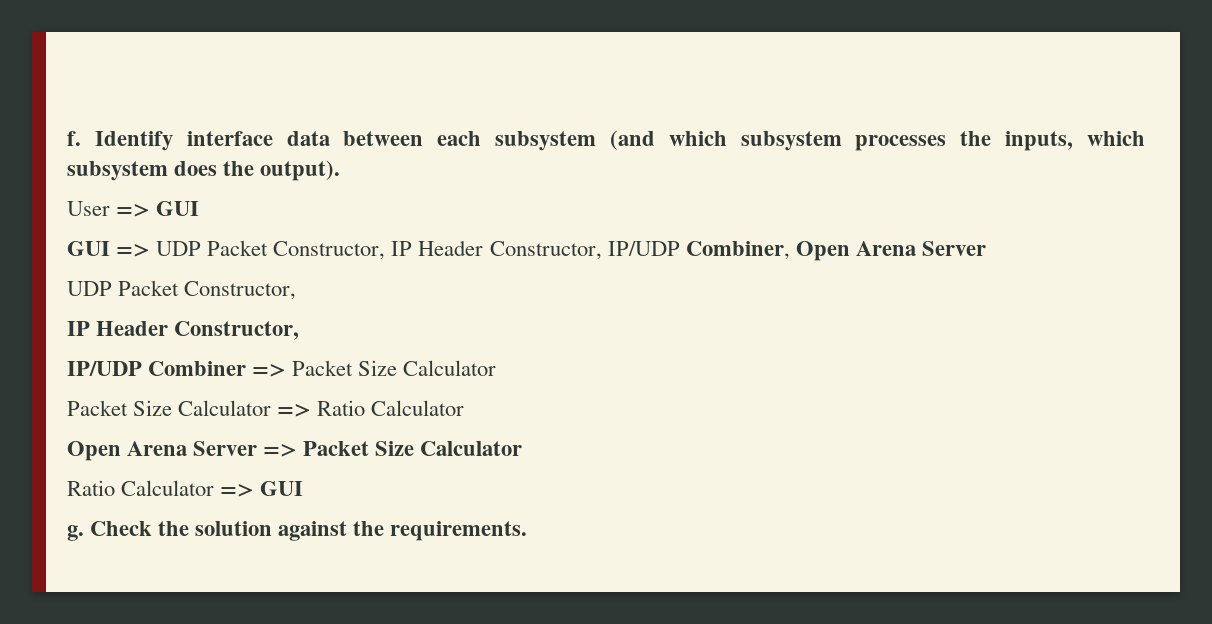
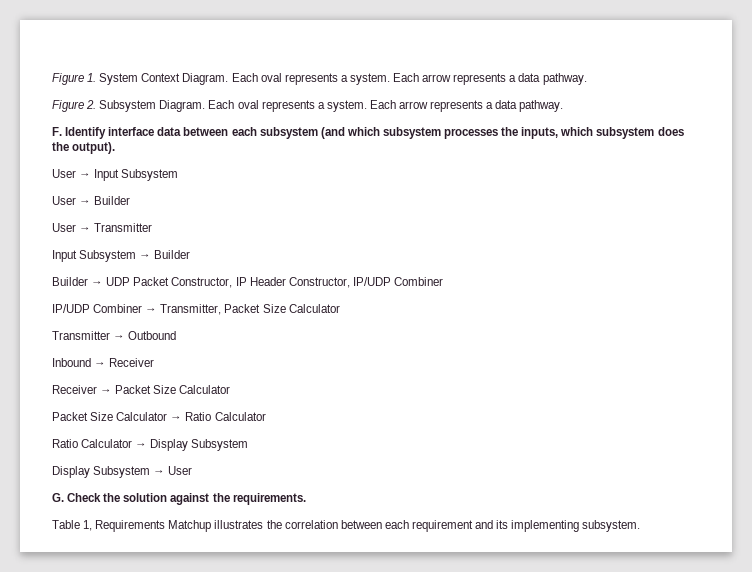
- f. Identify interface data between each subsystem (and which subsystem processes the inputs, which subsystem does the output).
+ Figure 1. System Context Diagram. Each oval represents a system. Each arrow represents a data pathway.
+ Figure 2. Subsystem Diagram. Each oval represents a system. Each arrow represents a data pathway.
+ F. Identify interface data between each subsystem (and which subsystem processes the inputs, which subsystem does the output).
- User => GUI
- GUI => UDP Packet Constructor, IP Header Constructor, IP/UDP Combiner, Open Arena Server
- UDP Packet Constructor,
- IP Header Constructor,
- IP/UDP Combiner => Packet Size Calculator
+ User → Input Subsystem
+ User → Builder
+ User → Transmitter
+ Input Subsystem → Builder
+ Builder → UDP Packet Constructor, IP Header Constructor, IP/UDP Combiner
+ IP/UDP Combiner → Transmitter, Packet Size Calculator
+ Transmitter → Outbound
+ Inbound → Receiver
+ Receiver → Packet Size Calculator
- Packet Size Calculator => Ratio Calculator
+ Packet Size Calculator → Ratio Calculator
- Open Arena Server => Packet Size Calculator
- Ratio Calculator => GUI
- g. Check the solution against the requirements.
+ Ratio Calculator → Display Subsystem
+ Display Subsystem → User
+ G. Check the solution against the requirements.
+ Table 1, Requirements Matchup illustrates the correlation between each requirement and its implementing subsystem.

